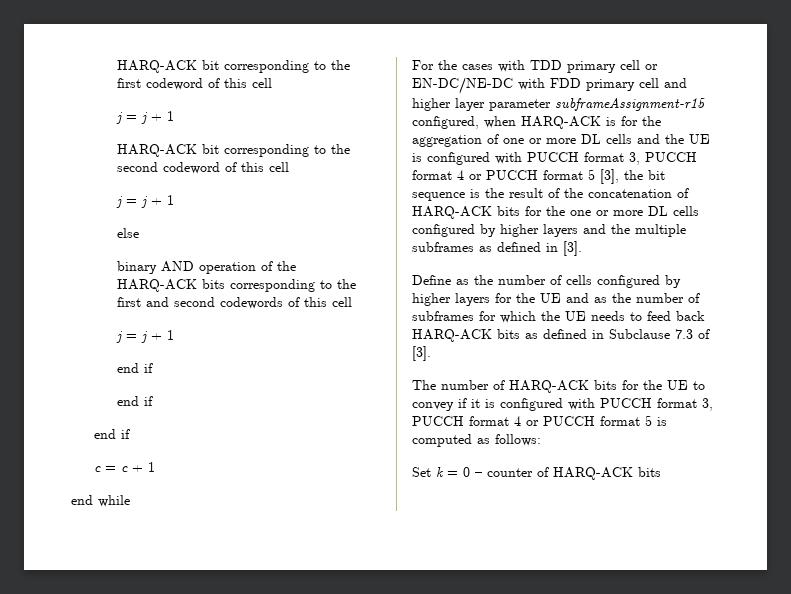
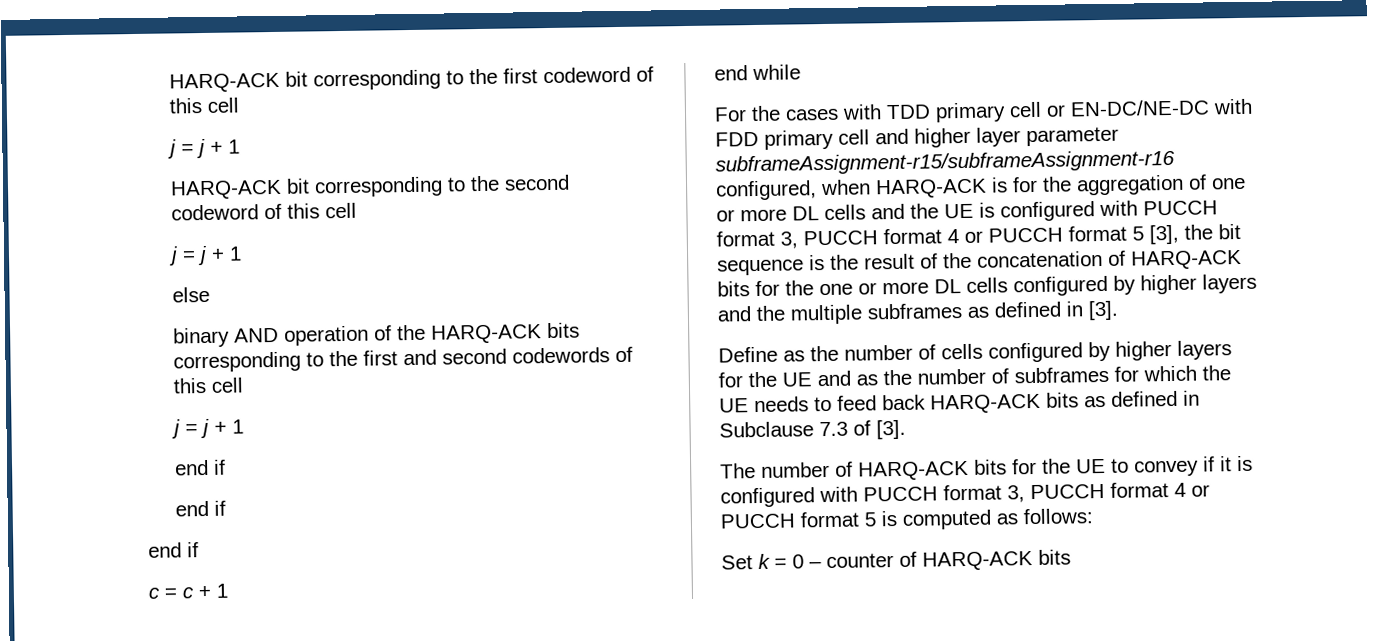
- For the cases with TDD primary cell or EN-DC/NE-DC with FDD primary cell and higher layer parameter subframeAssignment-r15 configured, when HARQ-ACK is for the aggregation of one or more DL cells and the UE is configured with PUCCH format 3, PUCCH format 4 or PUCCH format 5 [3], the bit sequence is the result of the concatenation of HARQ-ACK bits for the one or more DL cells configured by higher layers and the multiple subframes as defined in [3].
+ For the cases with TDD primary cell or EN-DC/NE-DC with FDD primary cell and higher layer parameter subframeAssignment-r15/subframeAssignment-r16 configured, when HARQ-ACK is for the aggregation of one or more DL cells and the UE is configured with PUCCH format 3, PUCCH format 4 or PUCCH format 5 [3], the bit sequence is the result of the concatenation of HARQ-ACK bits for the one or more DL cells configured by higher layers and the multiple subframes as defined in [3].

